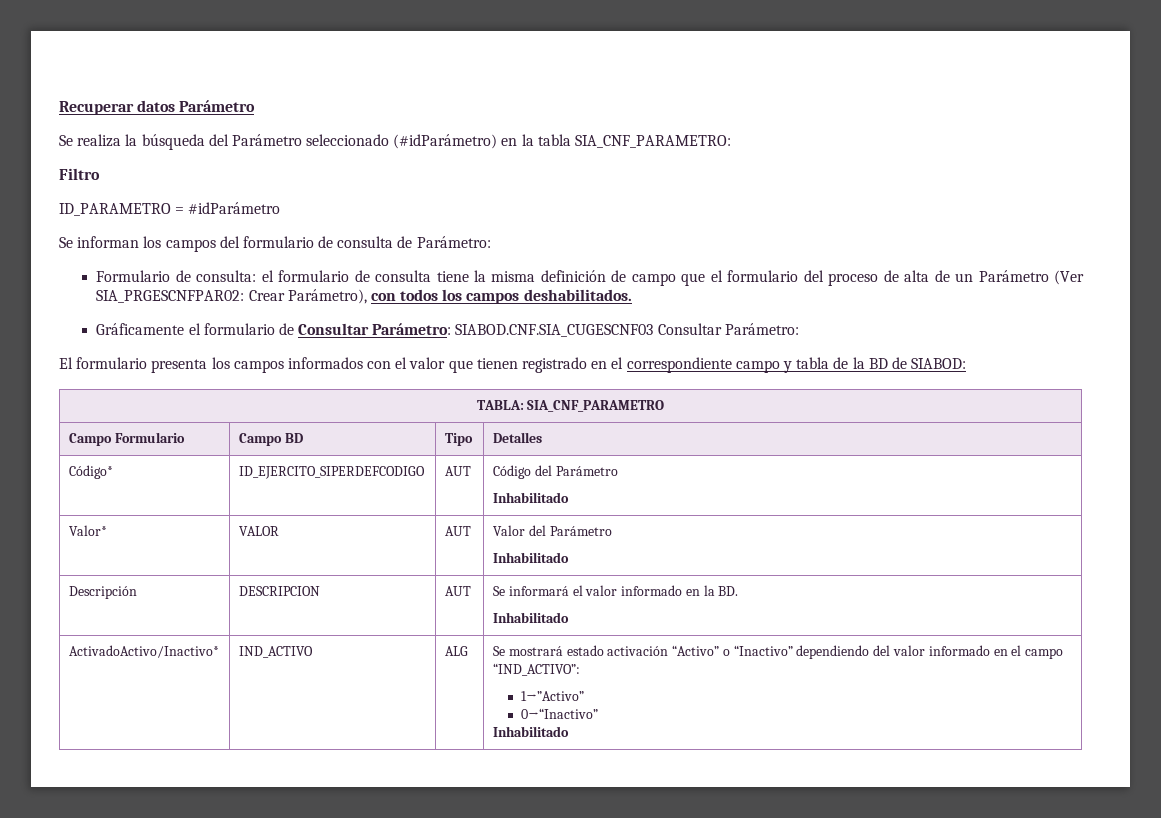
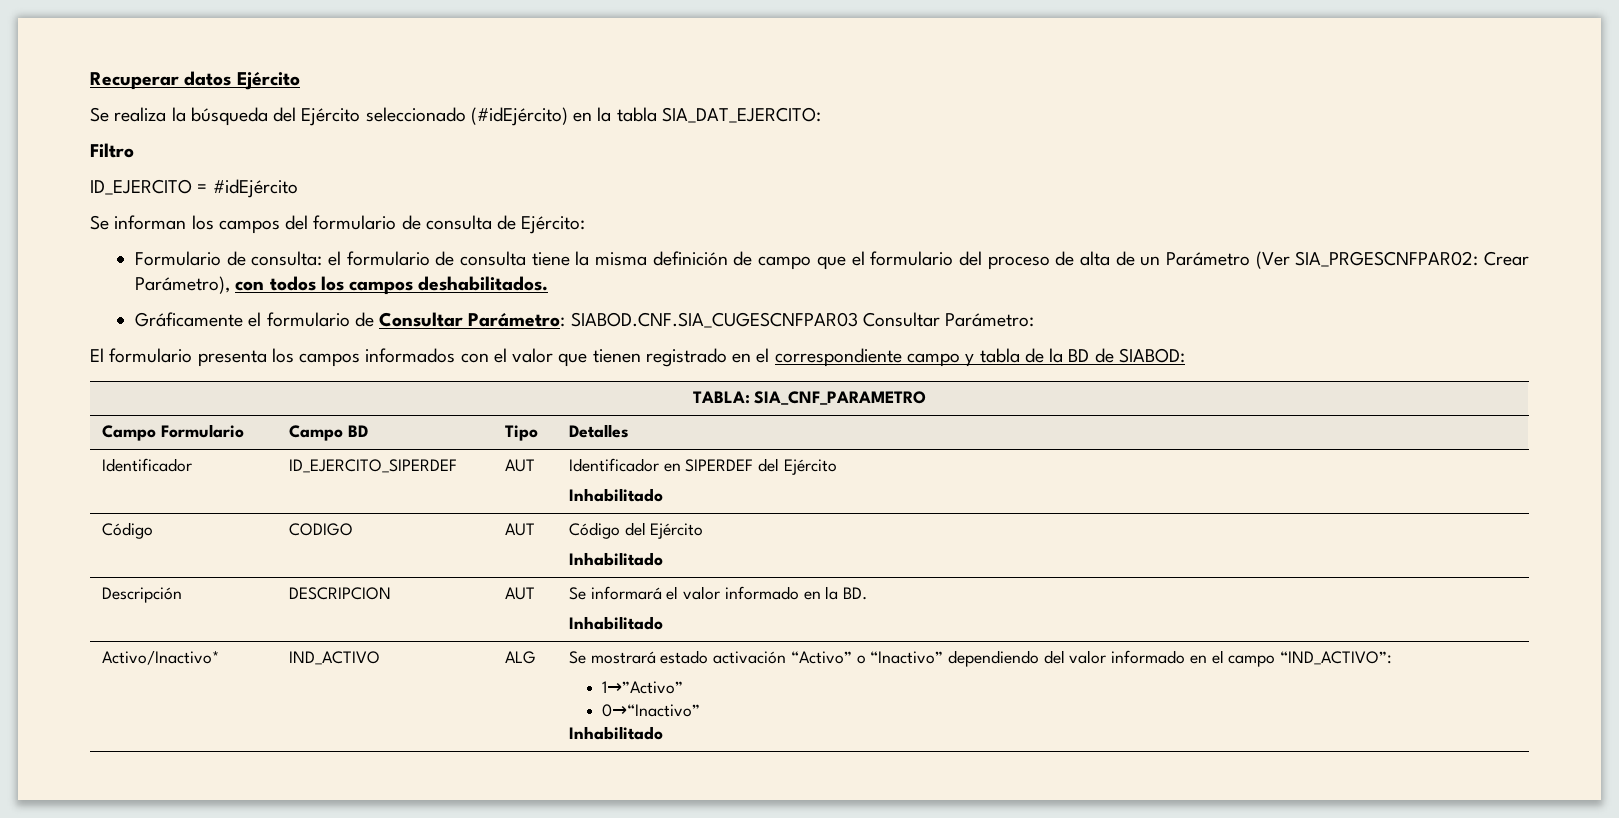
- Recuperar datos Parámetro
+ Recuperar datos Ejército
- Se realiza la búsqueda del Parámetro seleccionado (#idParámetro) en la tabla SIA_CNF_PARAMETRO:
+ Se realiza la búsqueda del Ejército seleccionado (#idEjército) en la tabla SIA_DAT_EJERCITO:
- ID_PARAMETRO = #idParámetro
+ ID_EJERCITO = #idEjército
- Se informan los campos del formulario de consulta de Parámetro:
+ Se informan los campos del formulario de consulta de Ejército:
- Gráficamente el formulario de Consultar Parámetro: SIABOD.CNF.SIA_CUGESCNF03 Consultar Parámetro:
+ Gráficamente el formulario de Consultar Parámetro: SIABOD.CNF.SIA_CUGESCNFPAR03 Consultar Parámetro:
- Código* | ID_EJERCITO_SIPERDEFCODIGO | AUT | Código del Parámetro
+ Identificador | ID_EJERCITO_SIPERDEF | AUT | Identificador en SIPERDEF del Ejército
  Inhabilitado
- Valor* | VALOR | AUT | Valor del Parámetro
+ Código | CODIGO | AUT | Código del Ejército
- ActivadoActivo/Inactivo* | IND_ACTIVO | ALG | Se mostrará estado activación “Activo” o “Inactivo” dependiendo del valor informado en el campo “IND_ACTIVO”:
+ Activo/Inactivo* | IND_ACTIVO | ALG | Se mostrará estado activación “Activo” o “Inactivo” dependiendo del valor informado en el campo “IND_ACTIVO”:

